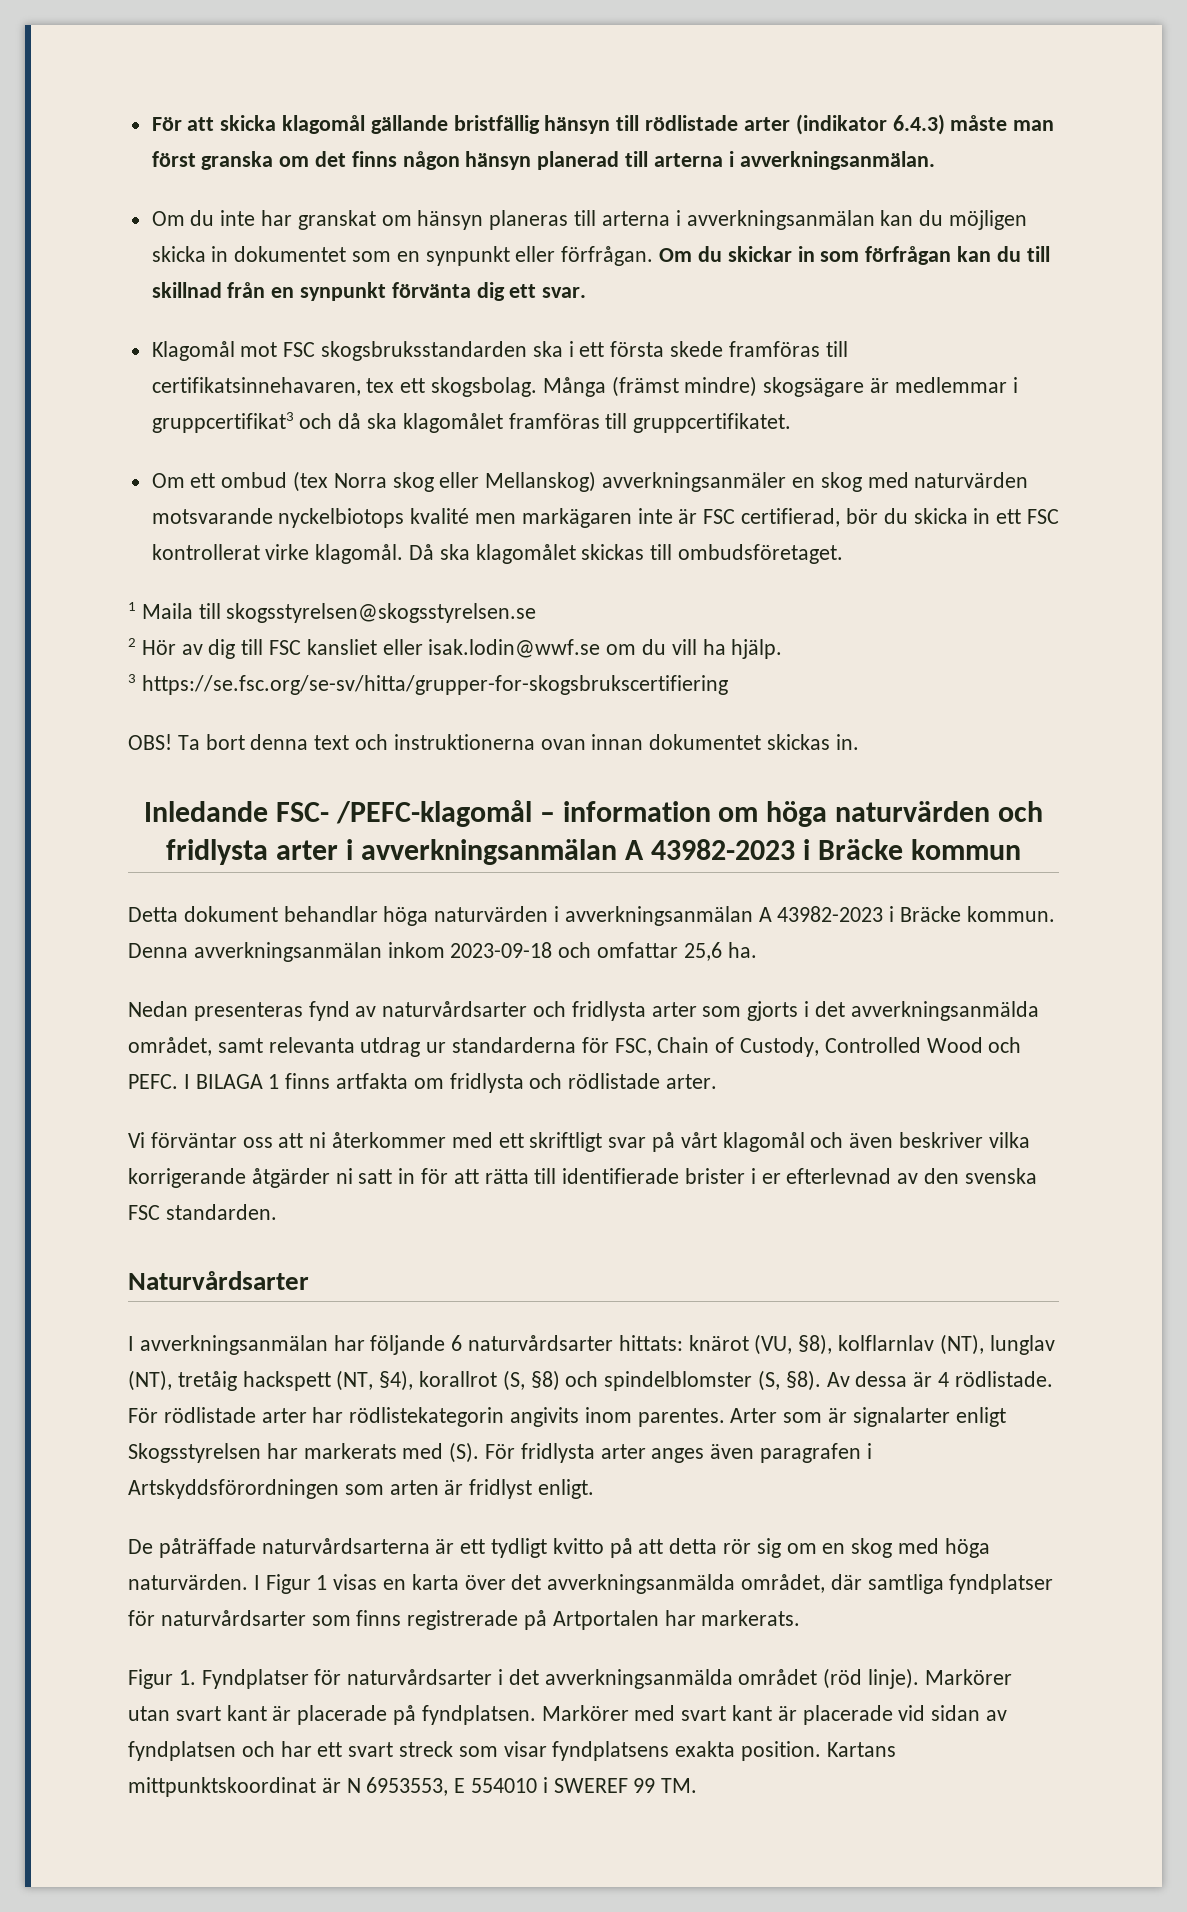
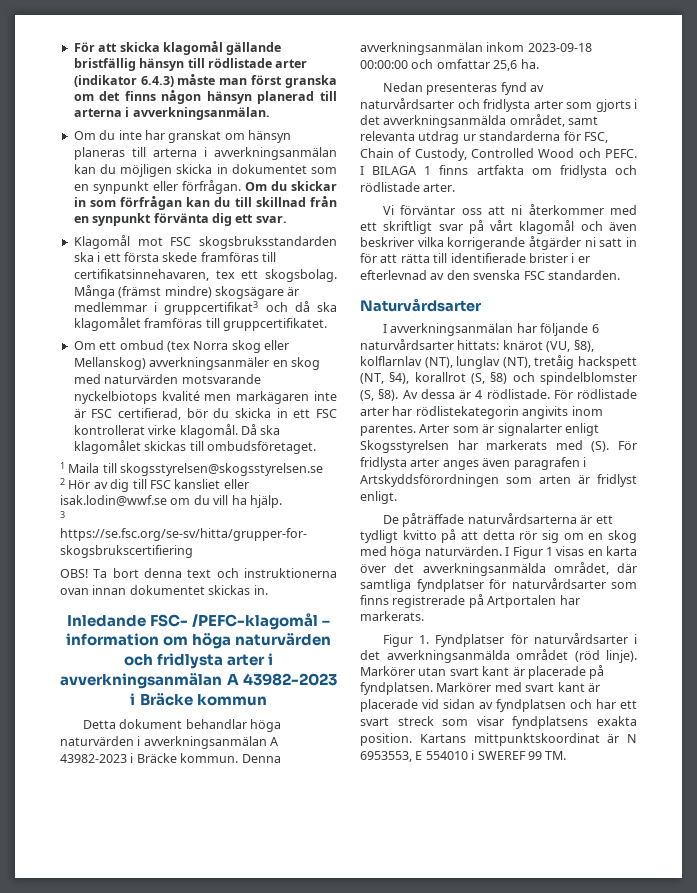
- Denna avverkningsanmälan inkom 2023-09-18 och omfattar 25,6 ha.
+ Denna avverkningsanmälan inkom 2023-09-18 00:00:00 och omfattar 25,6 ha.

